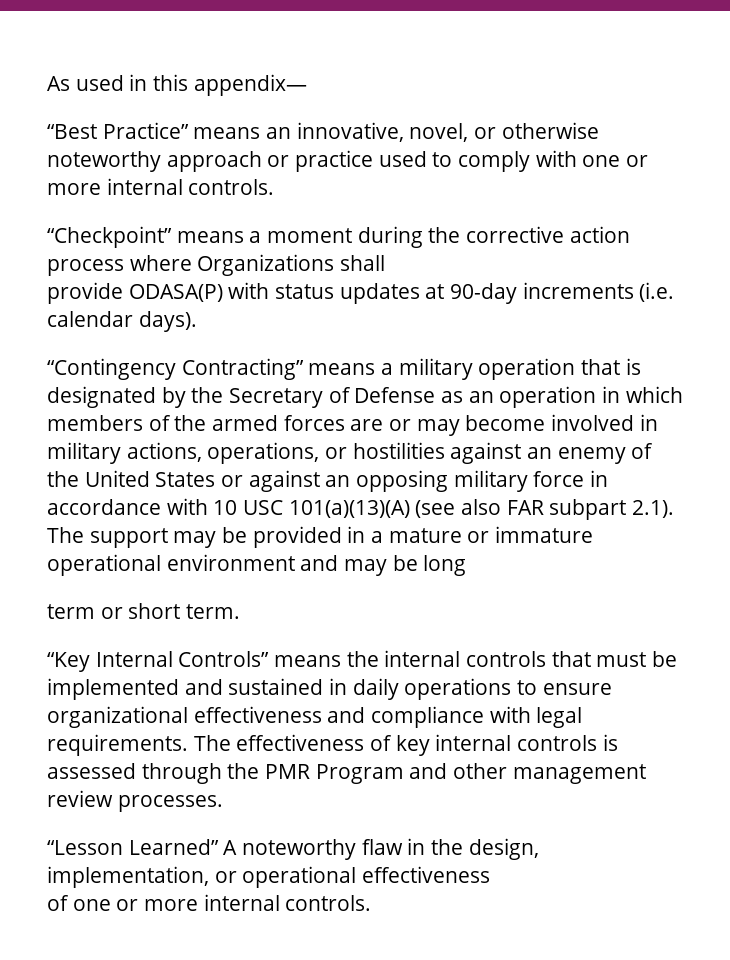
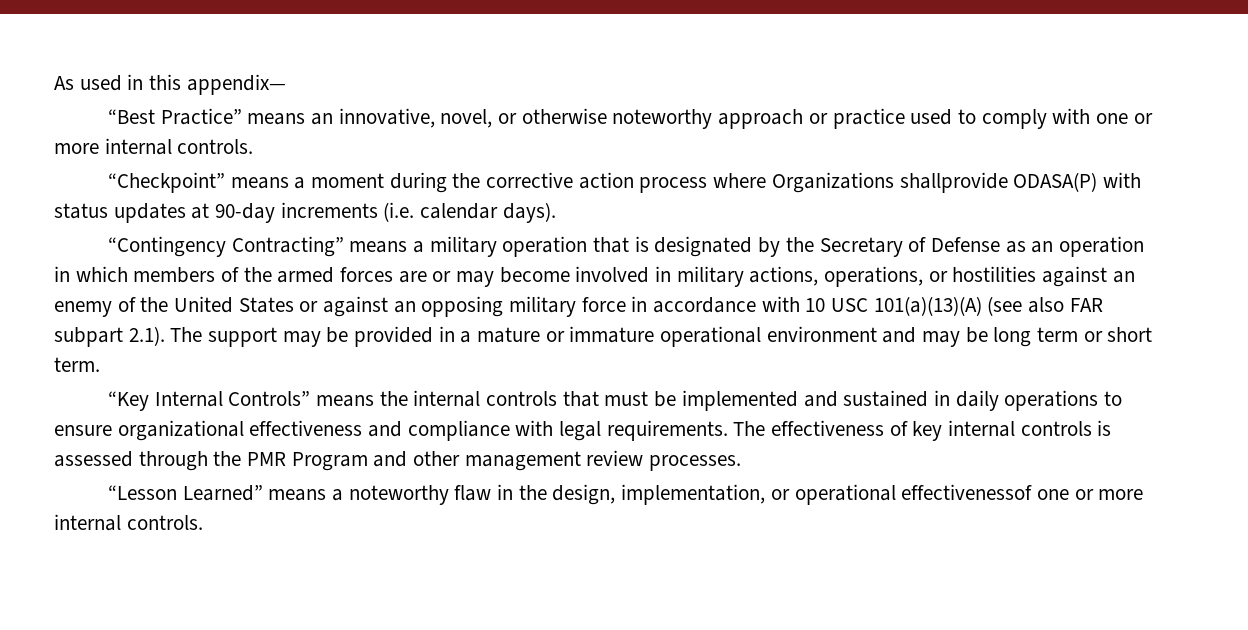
- “Checkpoint” means a moment during the corrective action process where Organizations shall
- provide ODASA(P) with status updates at 90-day increments (i.e. calendar days).
+ “Checkpoint” means a moment during the corrective action process where Organizations shallprovide ODASA(P) with status updates at 90-day increments (i.e. calendar days).
- “Contingency Contracting” means a military operation that is designated by the Secretary of Defense as an operation in which members of the armed forces are or may become involved in military actions, operations, or hostilities against an enemy of the United States or against an opposing military force in accordance with 10 USC 101(a)(13)(A) (see also FAR subpart 2.1). The support may be provided in a mature or immature operational environment and may be long
- term or short term.
+ “Contingency Contracting” means a military operation that is designated by the Secretary of Defense as an operation in which members of the armed forces are or may become involved in military actions, operations, or hostilities against an enemy of the United States or against an opposing military force in accordance with 10 USC 101(a)(13)(A) (see also FAR subpart 2.1). The support may be provided in a mature or immature operational environment and may be long term or short term.
- “Lesson Learned” A noteworthy flaw in the design, implementation, or operational effectiveness
- of one or more internal controls.
+ “Lesson Learned” means a noteworthy flaw in the design, implementation, or operational effectivenessof one or more internal controls.

